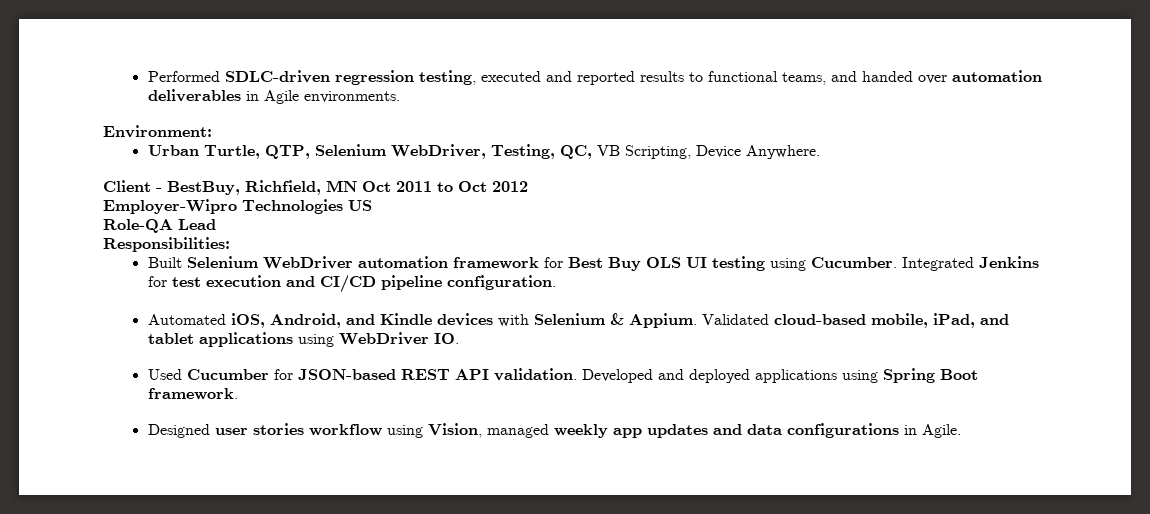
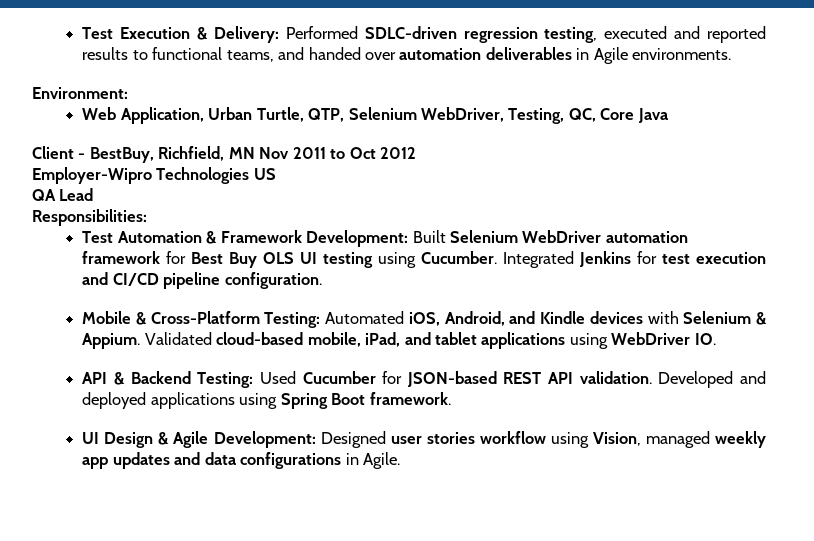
- Performed SDLC-driven regression testing, executed and reported results to functional teams, and handed over automation deliverables in Agile environments.
+ Test Execution & Delivery: Performed SDLC-driven regression testing, executed and reported results to functional teams, and handed over automation deliverables in Agile environments.
- Urban Turtle, QTP, Selenium WebDriver, Testing, QC, VB Scripting, Device Anywhere.
+ Web Application, Urban Turtle, QTP, Selenium WebDriver, Testing, QC, Core Java
- Client - BestBuy, Richfield, MN Oct 2011 to Oct 2012
+ Client - BestBuy, Richfield, MN Nov 2011 to Oct 2012
- Role-QA Lead
+ QA Lead
- Built Selenium WebDriver automation framework for Best Buy OLS UI testing using Cucumber.
+ Test Automation & Framework Development: Built Selenium WebDriver automation framework for Best Buy OLS UI testing using Cucumber.
- Automated iOS, Android, and Kindle devices with Selenium & Appium.
+ Mobile & Cross-Platform Testing: Automated iOS, Android, and Kindle devices with Selenium & Appium.
- Used Cucumber for JSON-based REST API validation.
+ API & Backend Testing: Used Cucumber for JSON-based REST API validation.
- Designed user stories workflow using Vision, managed weekly app updates and data configurations in Agile.
+ UI Design & Agile Development: Designed user stories workflow using Vision, managed weekly app updates and data configurations in Agile.

